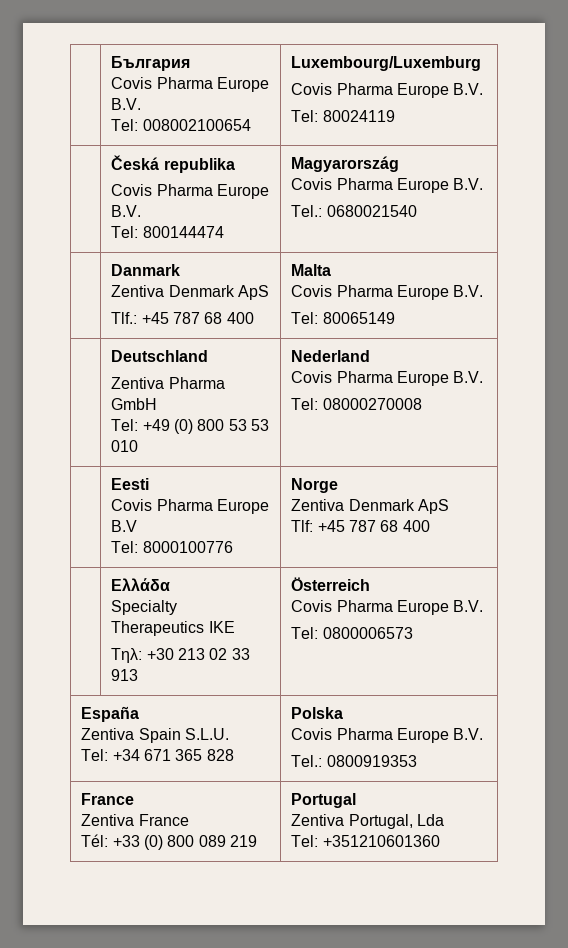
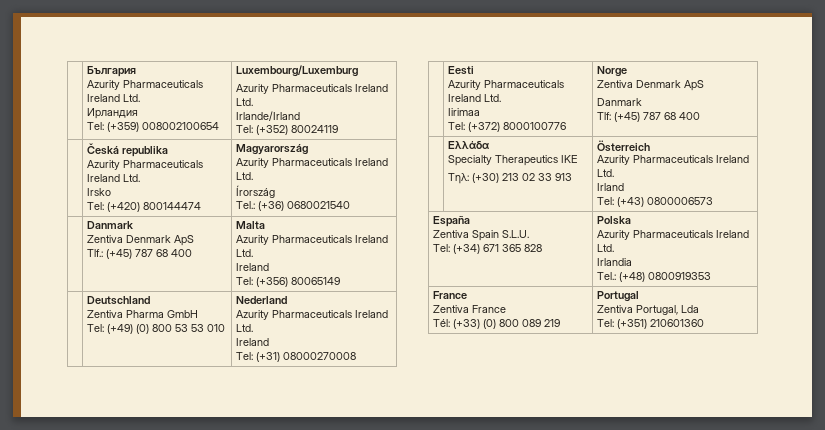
  | България
- Covis Pharma Europe B.V.
- Tel: 008002100654 | Luxembourg/Luxemburg
- Covis Pharma Europe B.V.
- Tel: 80024119
+ Azurity Pharmaceuticals Ireland Ltd.
+ Ирландия
+ Tel: (+359) 008002100654 | Luxembourg/Luxemburg
+ Azurity Pharmaceuticals Ireland Ltd.
+ Irlande/Irland
+ Tel: (+352) 80024119
  | Česká republika
- Covis Pharma Europe B.V.
- Tel: 800144474 | Magyarország
- Covis Pharma Europe B.V.
- Tel.: 0680021540
+ Azurity Pharmaceuticals Ireland Ltd.
+ Irsko
+ Tel: (+420) 800144474 | Magyarország
+ Azurity Pharmaceuticals Ireland Ltd.
+ Írország
+ Tel.: (+36) 0680021540
  | Danmark
  Zentiva Denmark ApS
- Tlf.: +45 787 68 400 | Malta
- Covis Pharma Europe B.V.
- Tel: 80065149
+ Tlf.: (+45) 787 68 400 | Malta
+ Azurity Pharmaceuticals Ireland Ltd.
+ Ireland
+ Tel: (+356) 80065149
  | Deutschland
  Zentiva Pharma GmbH
- Tel: +49 (0) 800 53 53 010 | Nederland
- Covis Pharma Europe B.V.
- Tel: 08000270008
+ Tel: (+49) (0) 800 53 53 010 | Nederland
+ Azurity Pharmaceuticals Ireland Ltd.
+ Ireland
+ Tel: (+31) 08000270008
  | Eesti
- Covis Pharma Europe B.V
- Tel: 8000100776 | Norge
+ Azurity Pharmaceuticals Ireland Ltd.
+ Iirimaa
+ Tel: (+372) 8000100776 | Norge
  Zentiva Denmark ApS
- Tlf: +45 787 68 400
+ Danmark
+ Tlf: (+45) 787 68 400
  | Ελλάδα
  Specialty Therapeutics IKE
- Τηλ: +30 213 02 33 913 | Österreich
- Covis Pharma Europe B.V.
- Tel: 0800006573
+ Τηλ: (+30) 213 02 33 913 | Österreich
+ Azurity Pharmaceuticals Ireland Ltd.
+ Irland
+ Tel: (+43) 0800006573
  España
  Zentiva Spain S.L.U.
- Tel: +34 671 365 828 | Polska
- Covis Pharma Europe B.V.
- Tel.: 0800919353
+ Tel: (+34) 671 365 828 | Polska
+ Azurity Pharmaceuticals Ireland Ltd.
+ Irlandia
+ Tel.: (+48) 0800919353
  France
  Zentiva France
- Tél: +33 (0) 800 089 219 | Portugal
+ Tél: (+33) (0) 800 089 219 | Portugal
  Zentiva Portugal, Lda
- Tel: +351210601360
+ Tel: (+351) 210601360

